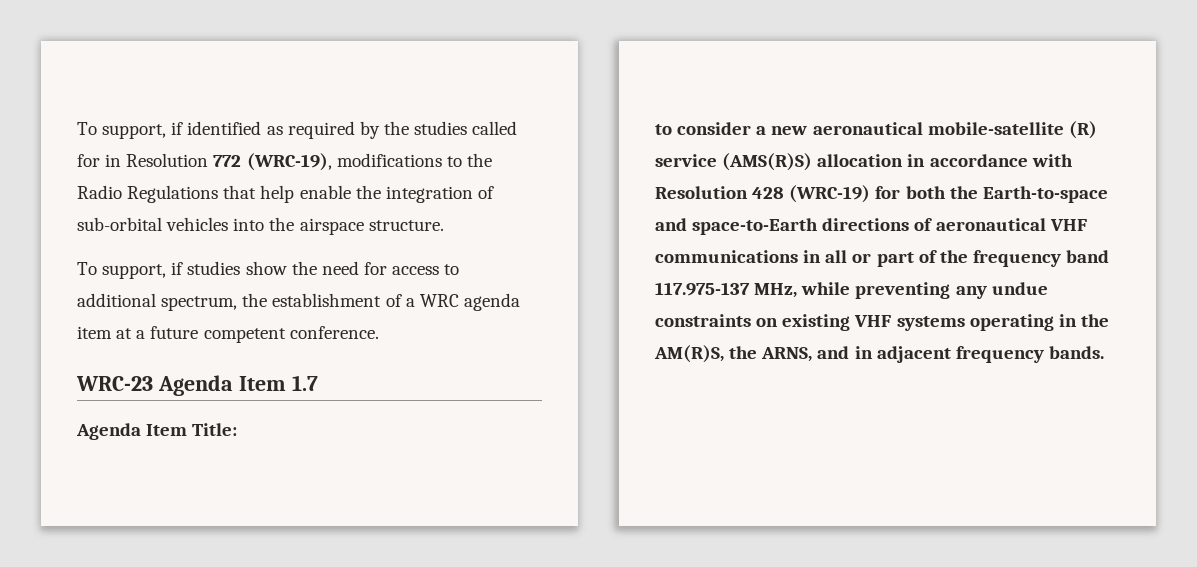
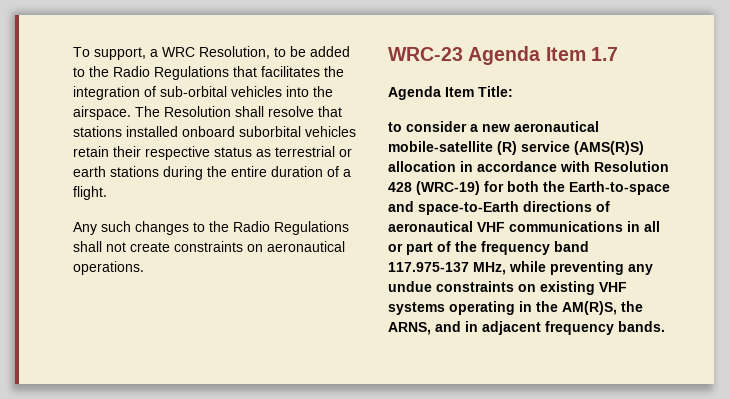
- To support, if identified as required by the studies called for in Resolution 772 (WRC-19), modifications to the Radio Regulations that help enable the integration of sub-orbital vehicles into the airspace structure.
- To support, if studies show the need for access to additional spectrum, the establishment of a WRC agenda item at a future competent conference.
+ To support, a WRC Resolution, to be added to the Radio Regulations that facilitates the integration of sub-orbital vehicles into the airspace. The Resolution shall resolve that stations installed onboard suborbital vehicles retain their respective status as terrestrial or earth stations during the entire duration of a flight.
+ Any such changes to the Radio Regulations shall not create constraints on aeronautical operations.

